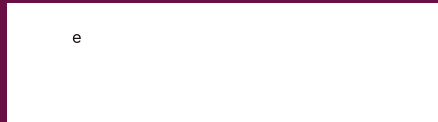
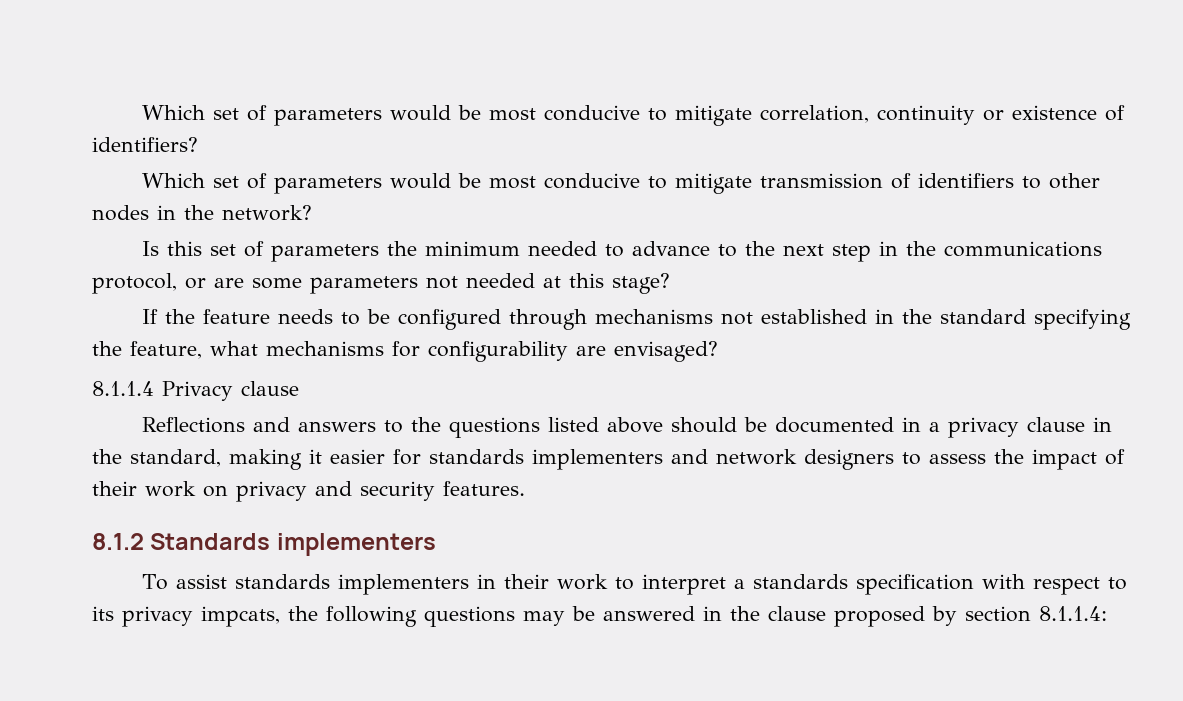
- e
+ Which set of parameters would be most conducive to mitigate correlation, continuity or existence of identifiers?
+ Which set of parameters would be most conducive to mitigate transmission of identifiers to other nodes in the network?
+ Is this set of parameters the minimum needed to advance to the next step in the communications protocol, or are some parameters not needed at this stage?
+ If the feature needs to be configured through mechanisms not established in the standard specifying the feature, what mechanisms for configurability are envisaged?
+ 8.1.1.4 Privacy clause
+ Reflections and answers to the questions listed above should be documented in a privacy clause in the standard, making it easier for standards implementers and network designers to assess the impact of their work on privacy and security features.
+ 8.1.2 Standards implementers
+ To assist standards implementers in their work to interpret a standards specification with respect to its privacy impcats, the following questions may be answered in the clause proposed by section 8.1.1.4:

